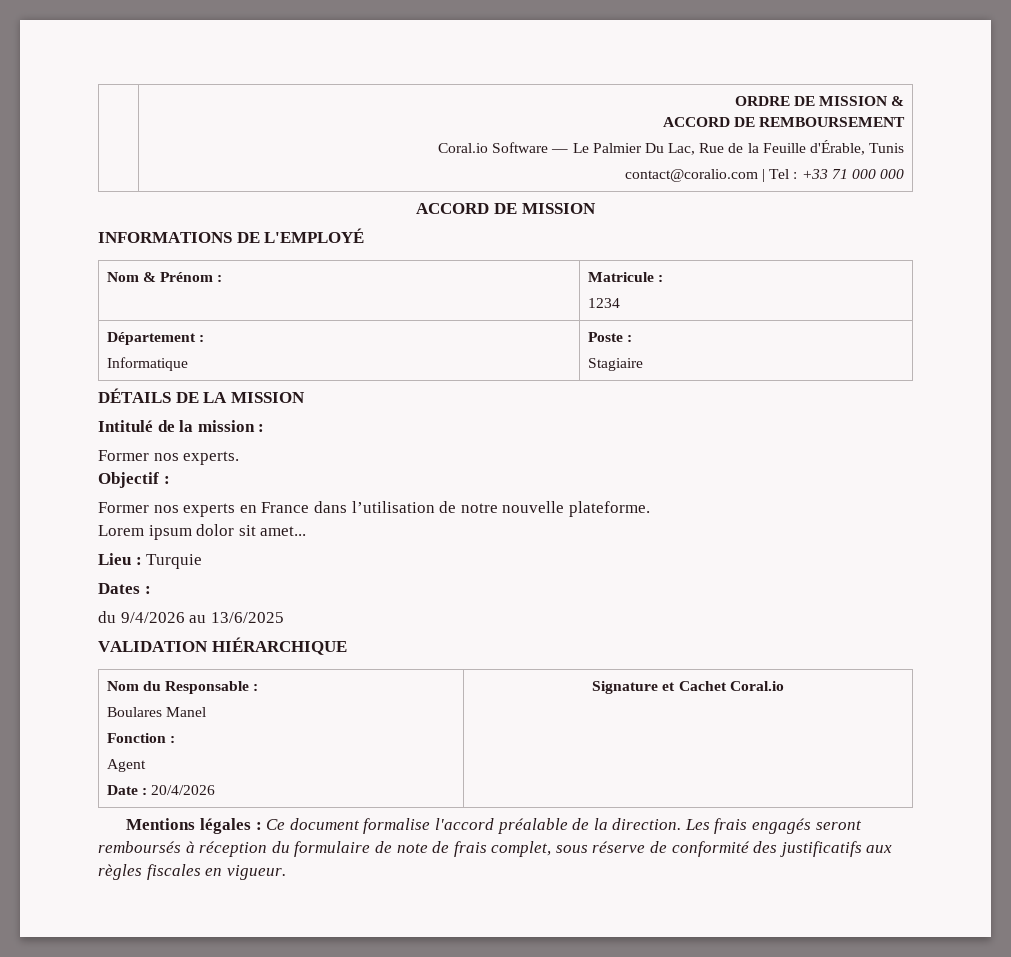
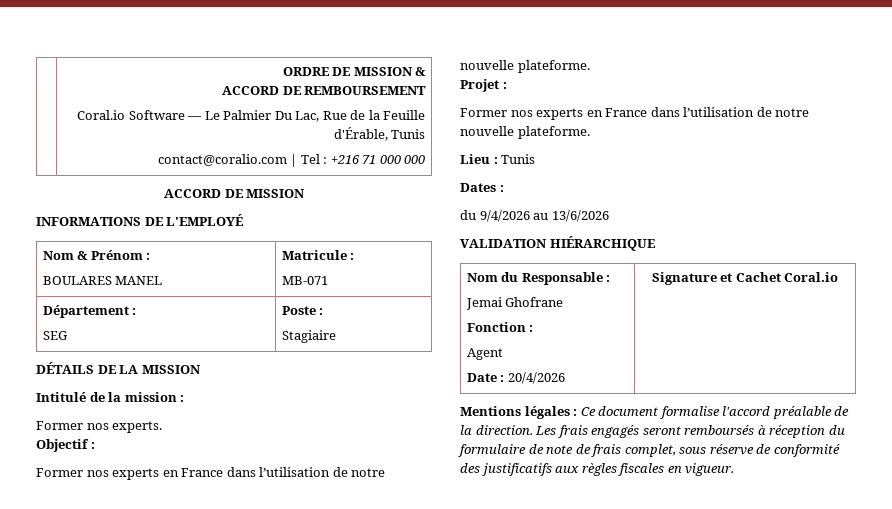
  | ORDRE DE MISSION &
  ACCORD DE REMBOURSEMENT
  Coral.io Software — Le Palmier Du Lac, Rue de la Feuille d'Érable, Tunis
- contact@coralio.com | Tel : +33 71 000 000
+ contact@coralio.com | Tel : +216 71 000 000
- Nom & Prénom : | Matricule :
- 1234
+ Nom & Prénom :
+ BOULARES MANEL | Matricule :
+ MB-071
  Département :
- Informatique | Poste :
+ SEG | Poste :
- Lorem ipsum dolor sit amet...
+ Projet :
+ Former nos experts en France dans l’utilisation de notre nouvelle plateforme.
- Lieu : Turquie
+ Lieu : Tunis
- du 9/4/2026 au 13/6/2025
+ du 9/4/2026 au 13/6/2026
  Nom du Responsable :
- Boulares Manel
+ Jemai Ghofrane

